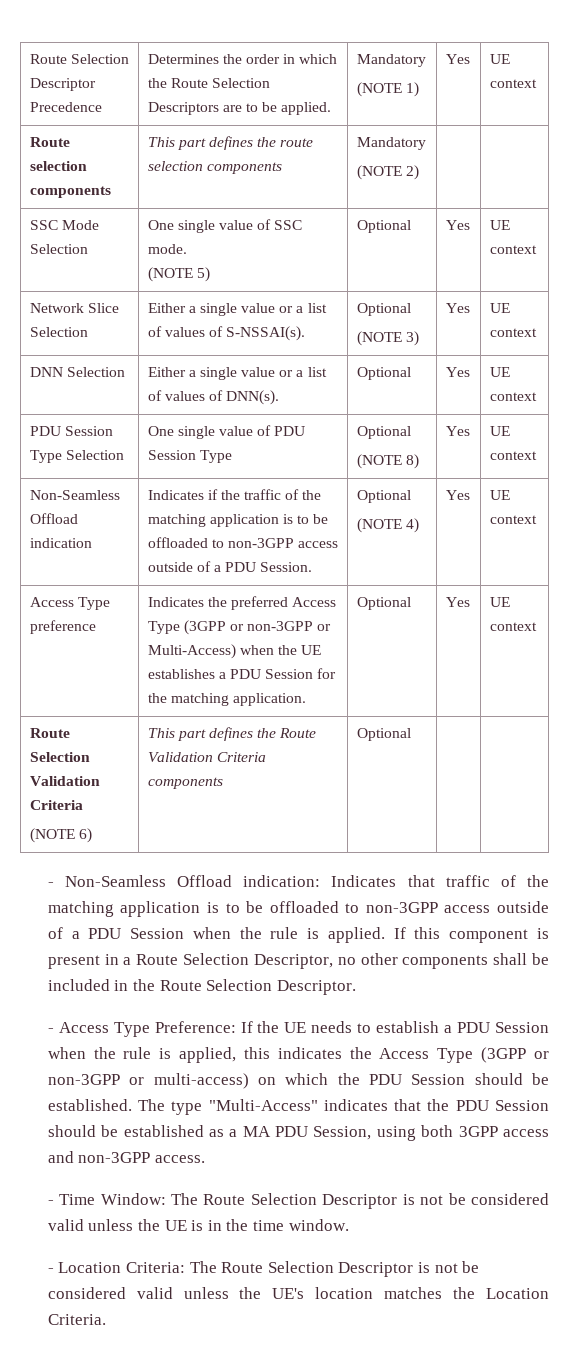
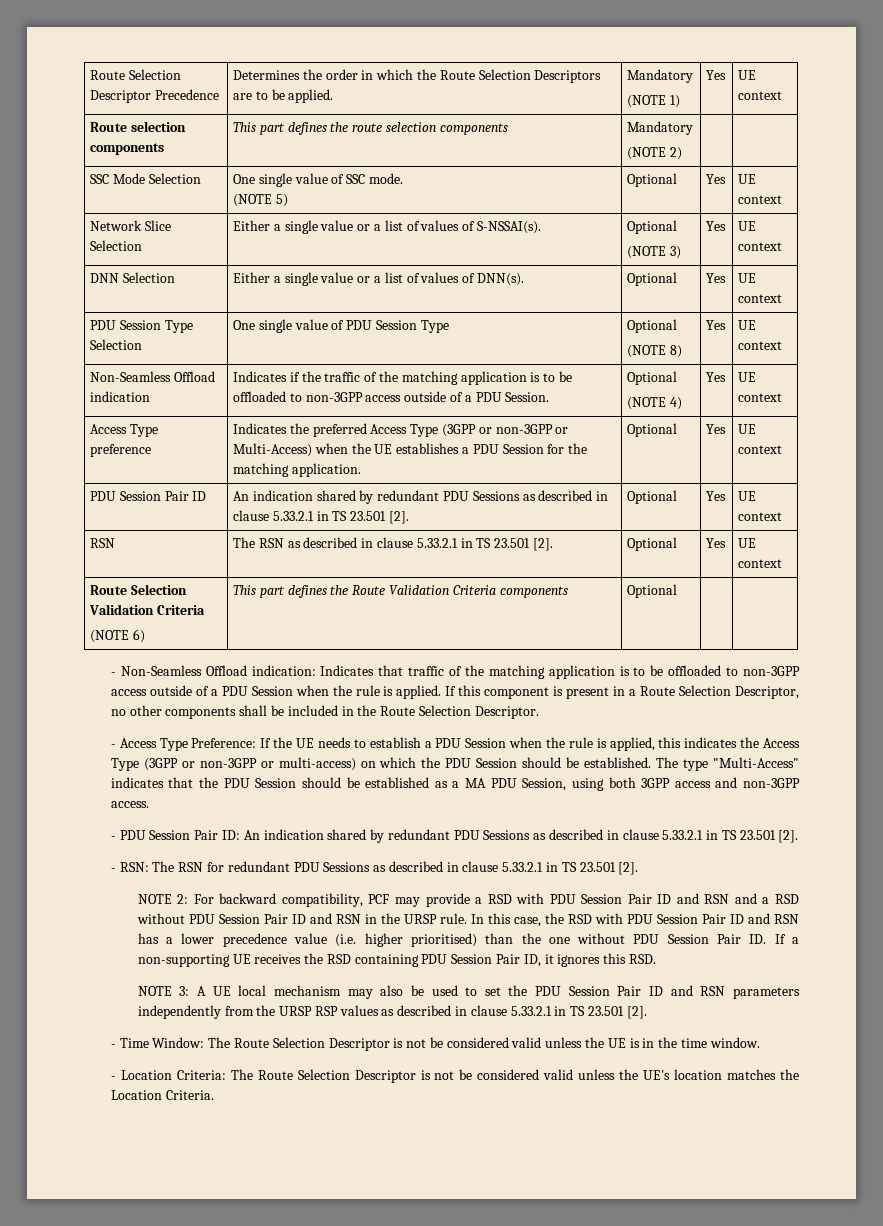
+ PDU Session Pair ID | An indication shared by redundant PDU Sessions as described in clause 5.33.2.1 in TS 23.501 [2]. | Optional | Yes | UE context
+ RSN | The RSN as described in clause 5.33.2.1 in TS 23.501 [2]. | Optional | Yes | UE context
+ - PDU Session Pair ID: An indication shared by redundant PDU Sessions as described in clause 5.33.2.1 in TS 23.501 [2].
+ - RSN: The RSN for redundant PDU Sessions as described in clause 5.33.2.1 in TS 23.501 [2].
+ NOTE 2: For backward compatibility, PCF may provide a RSD with PDU Session Pair ID and RSN and a RSD without PDU Session Pair ID and RSN in the URSP rule. In this case, the RSD with PDU Session Pair ID and RSN has a lower precedence value (i.e. higher prioritised) than the one without PDU Session Pair ID. If a non-supporting UE receives the RSD containing PDU Session Pair ID, it ignores this RSD.
+ NOTE 3: A UE local mechanism may also be used to set the PDU Session Pair ID and RSN parameters independently from the URSP RSP values as described in clause 5.33.2.1 in TS 23.501 [2].

